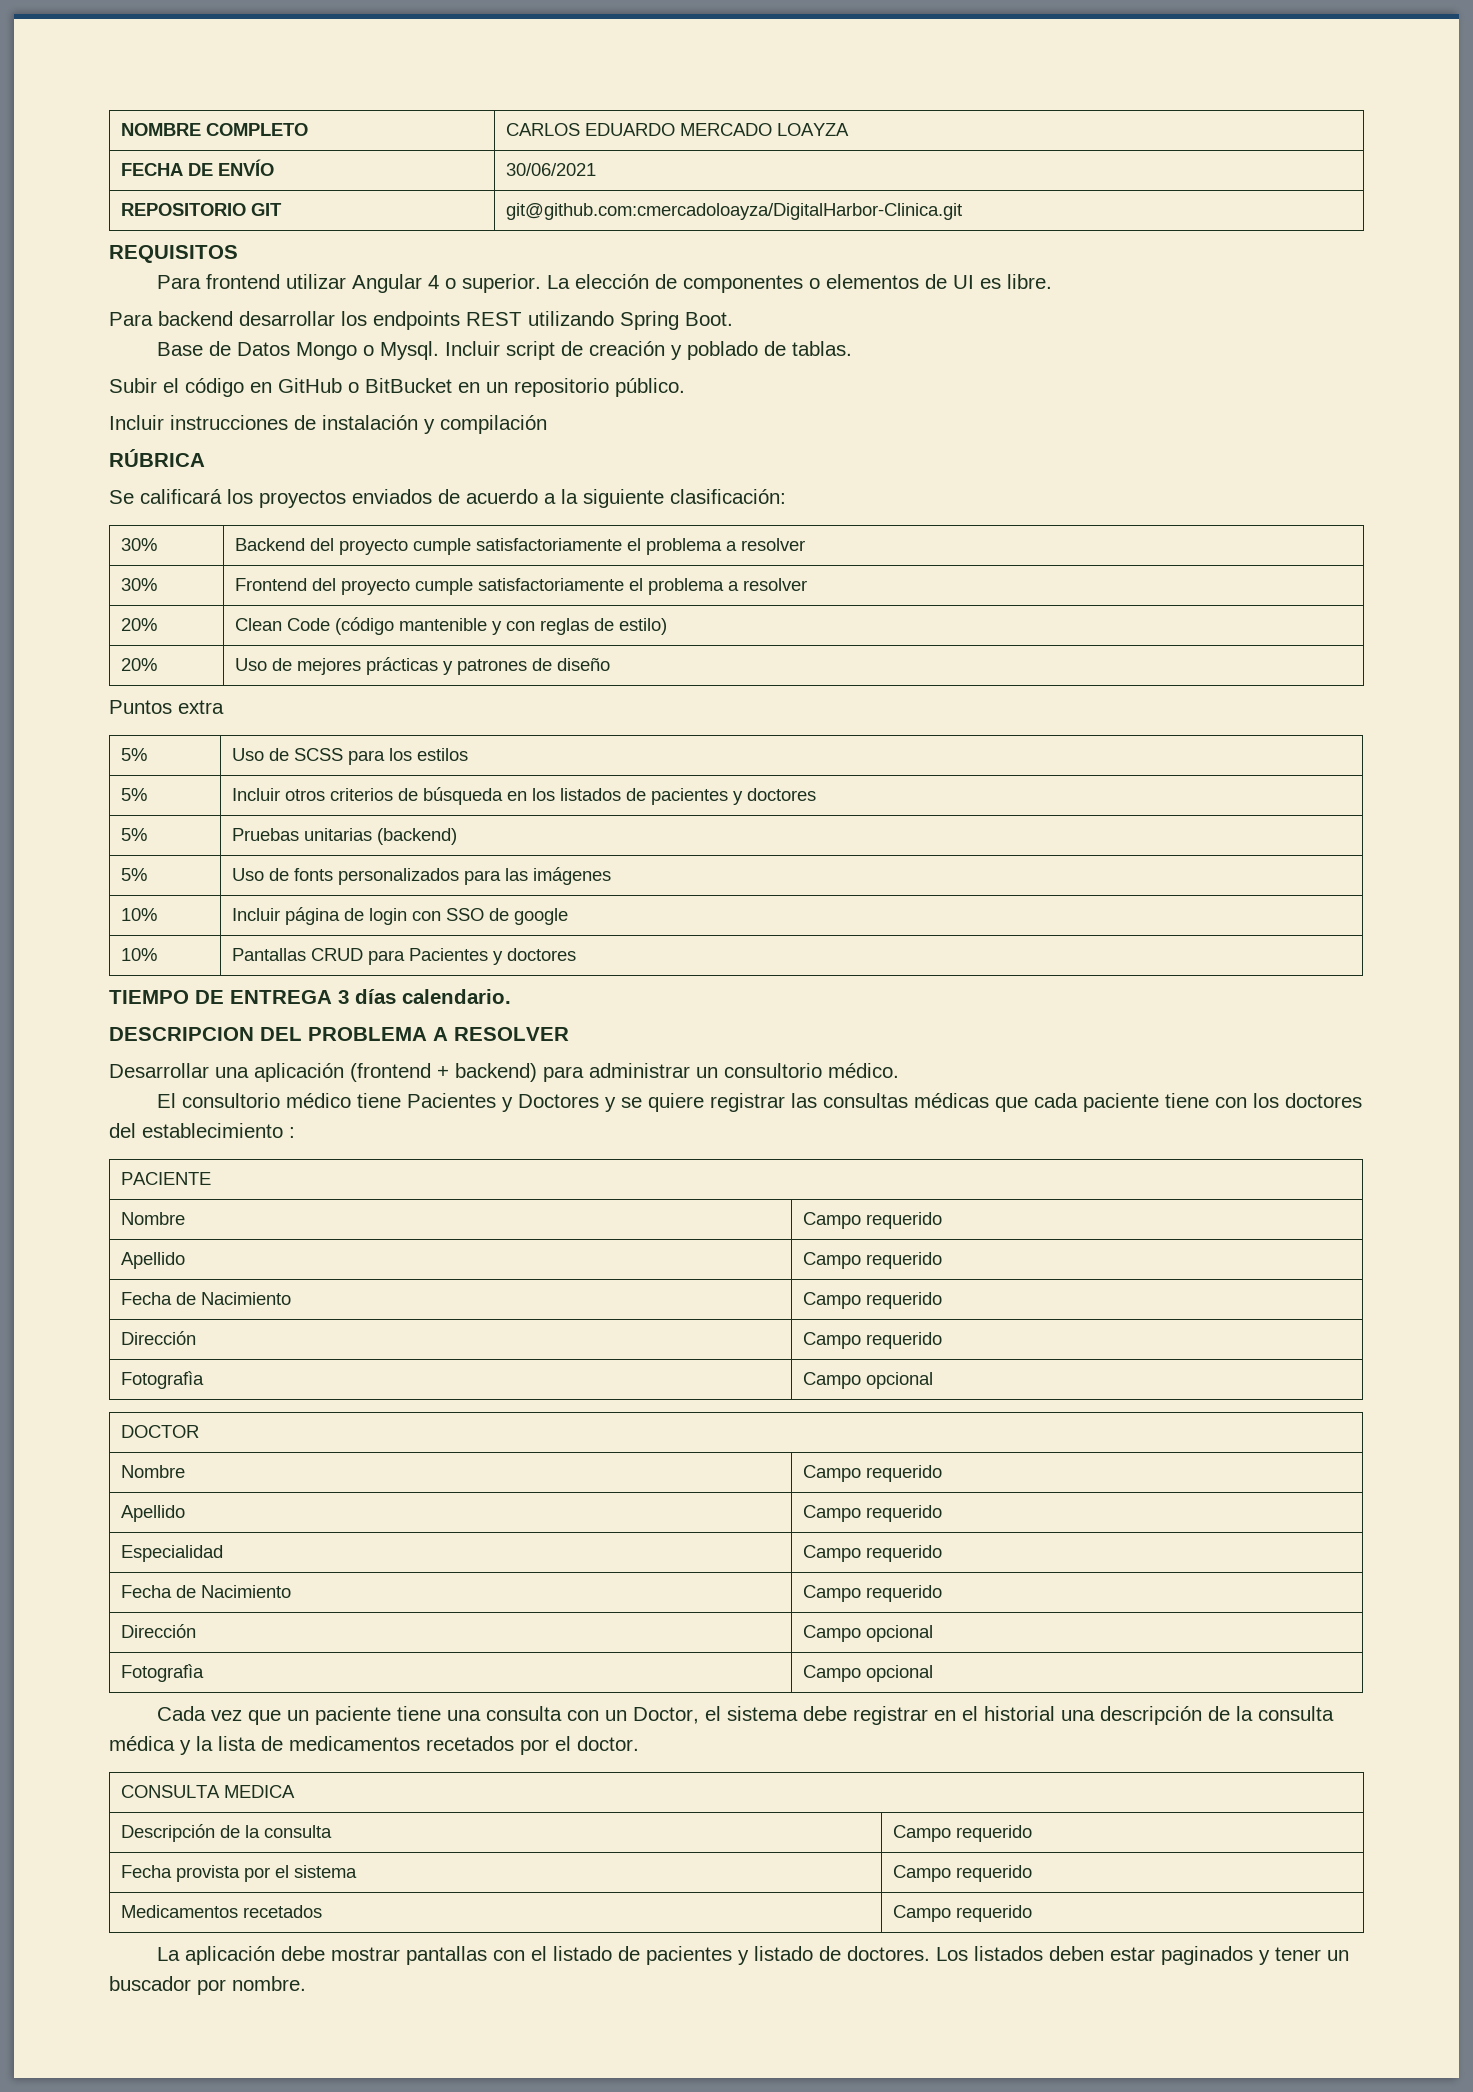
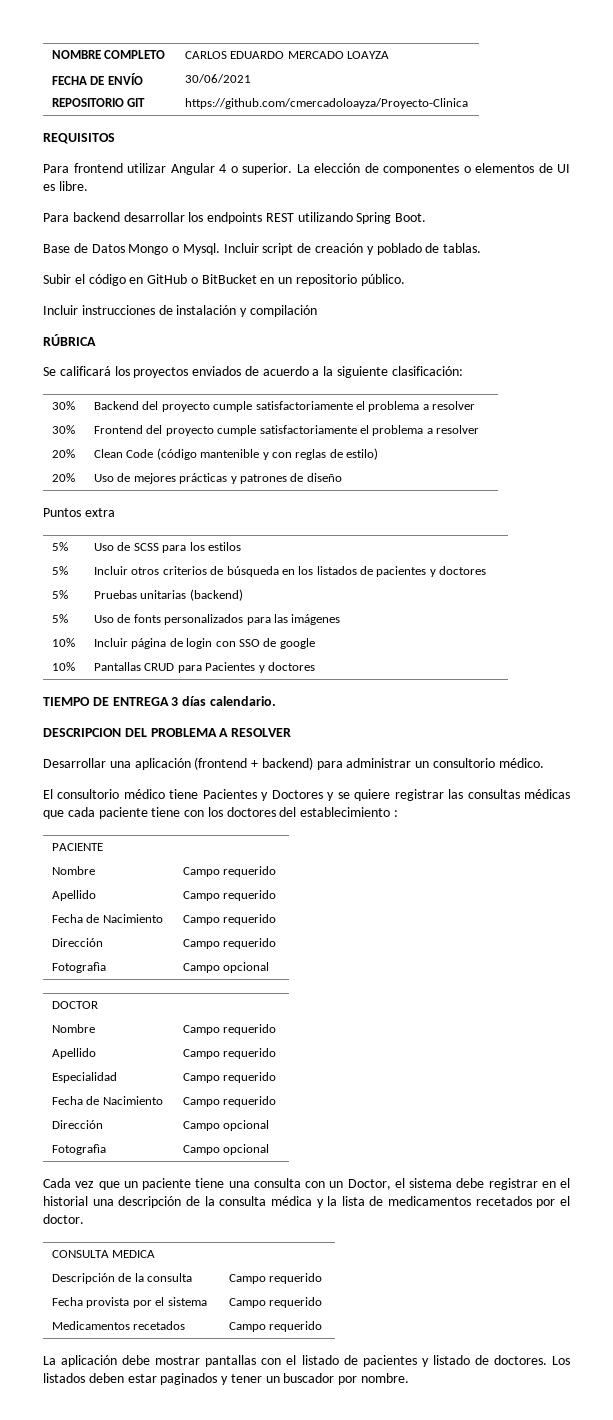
- REPOSITORIO GIT | git@github.com:cmercadoloayza/DigitalHarbor-Clinica.git
+ REPOSITORIO GIT | https://github.com/cmercadoloayza/Proyecto-Clinica

